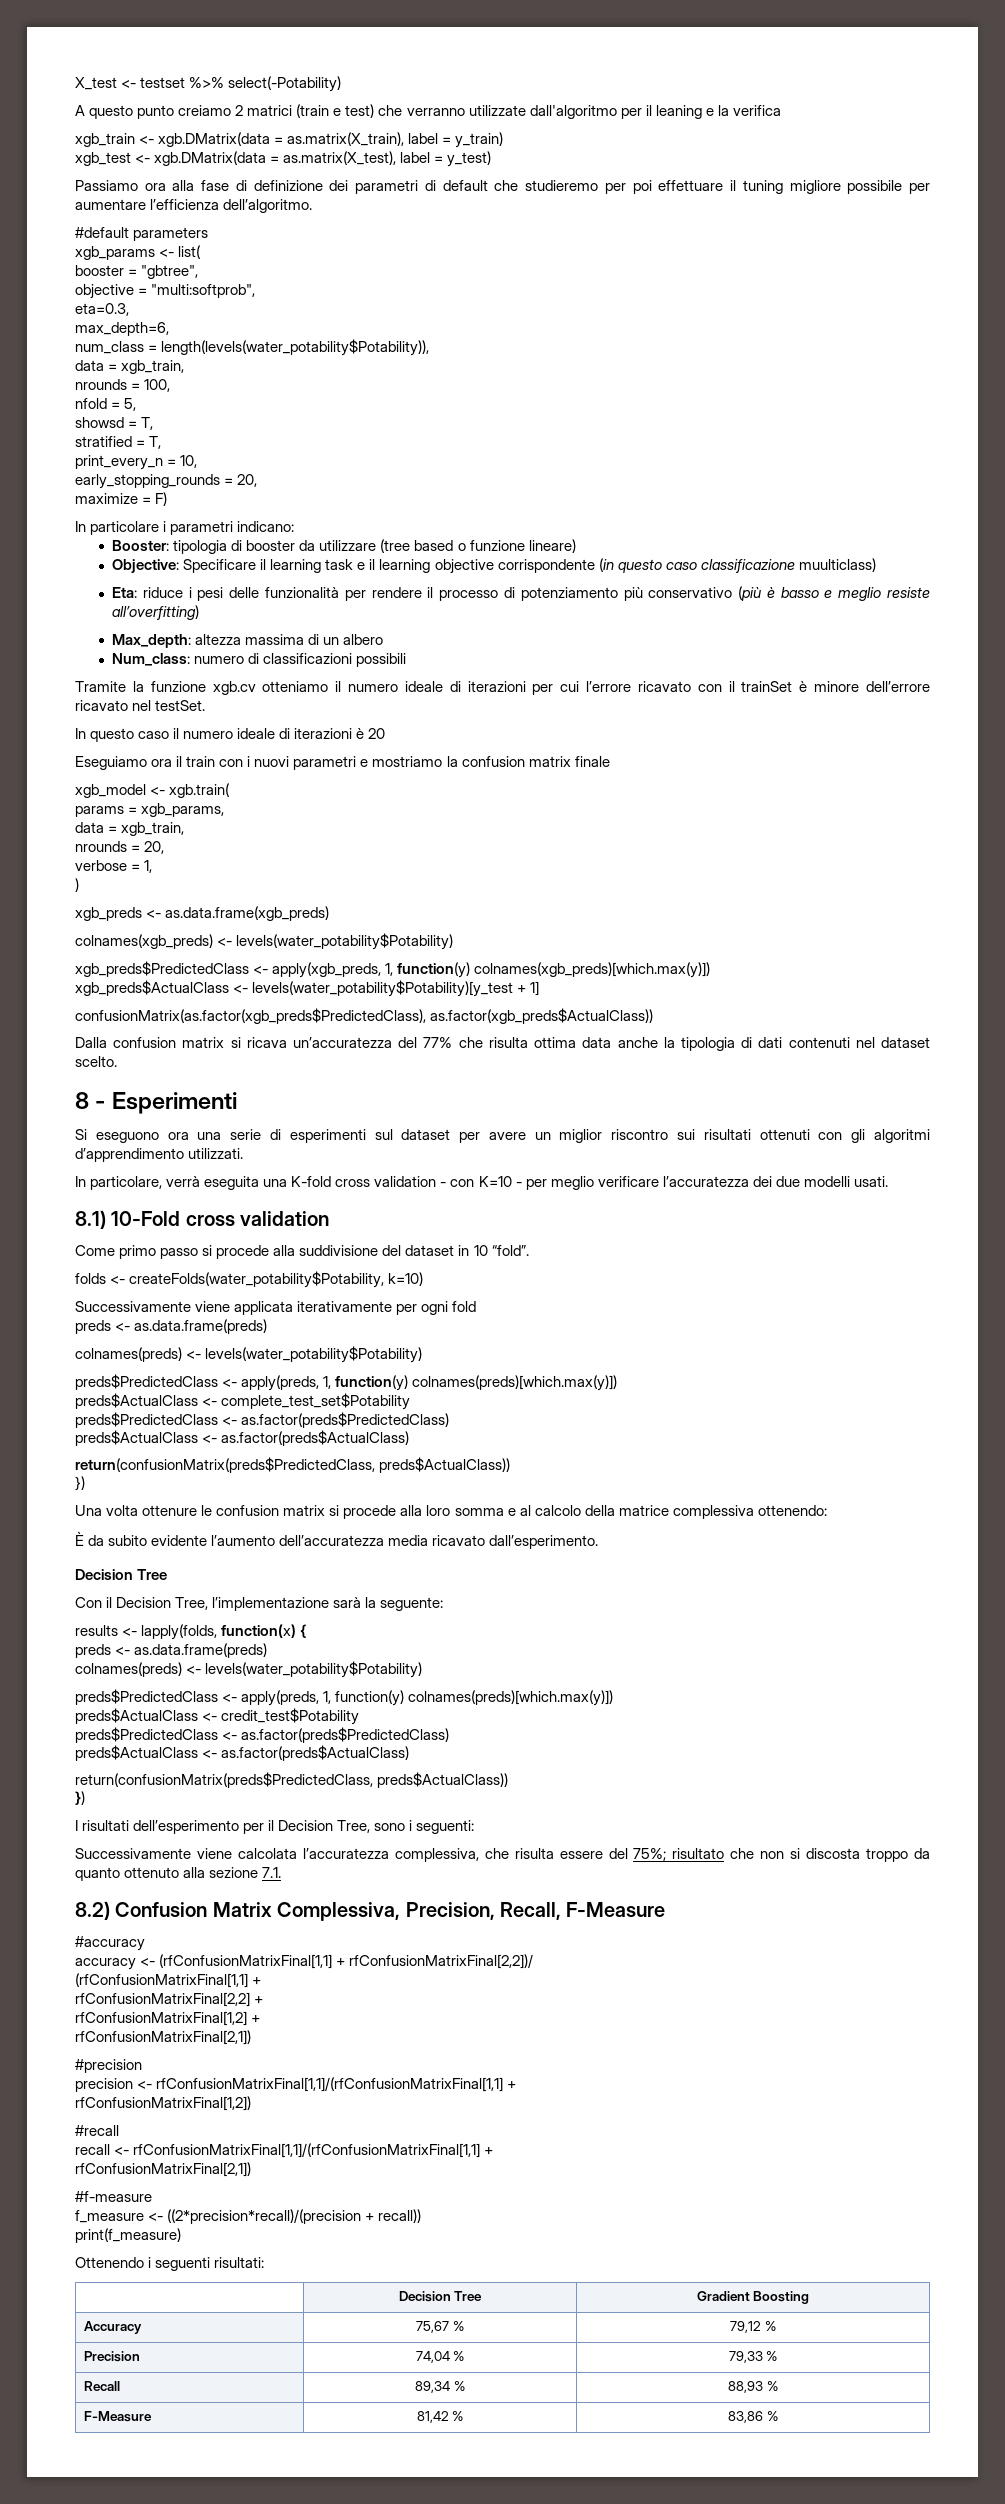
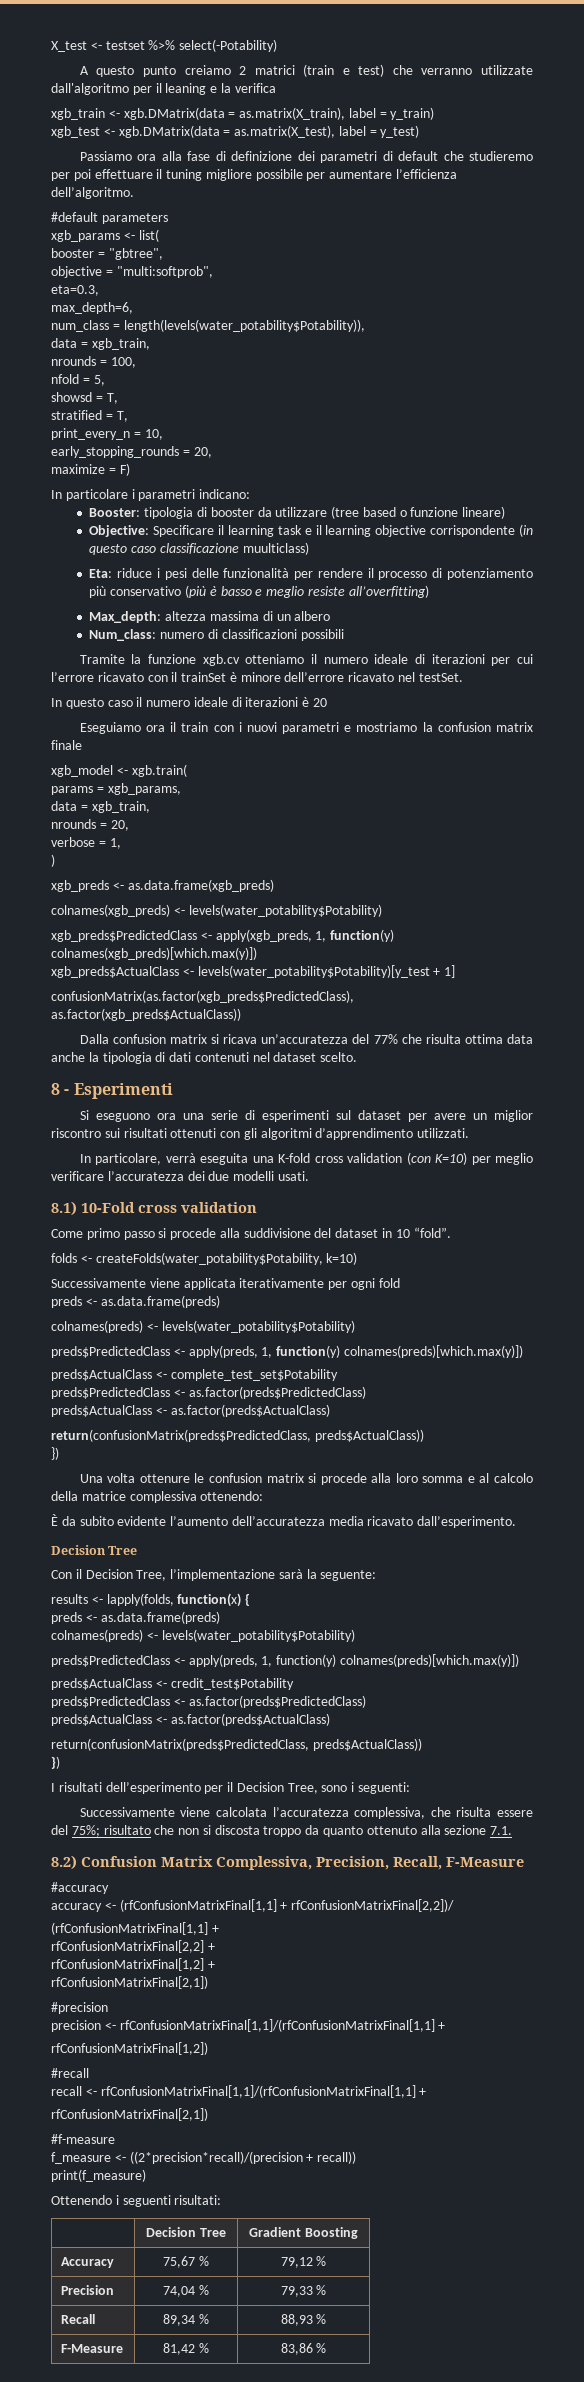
- In particolare, verrà eseguita una K-fold cross validation - con K=10 - per meglio verificare l’accuratezza dei due modelli usati.
+ In particolare, verrà eseguita una K-fold cross validation (con K=10) per meglio verificare l’accuratezza dei due modelli usati.

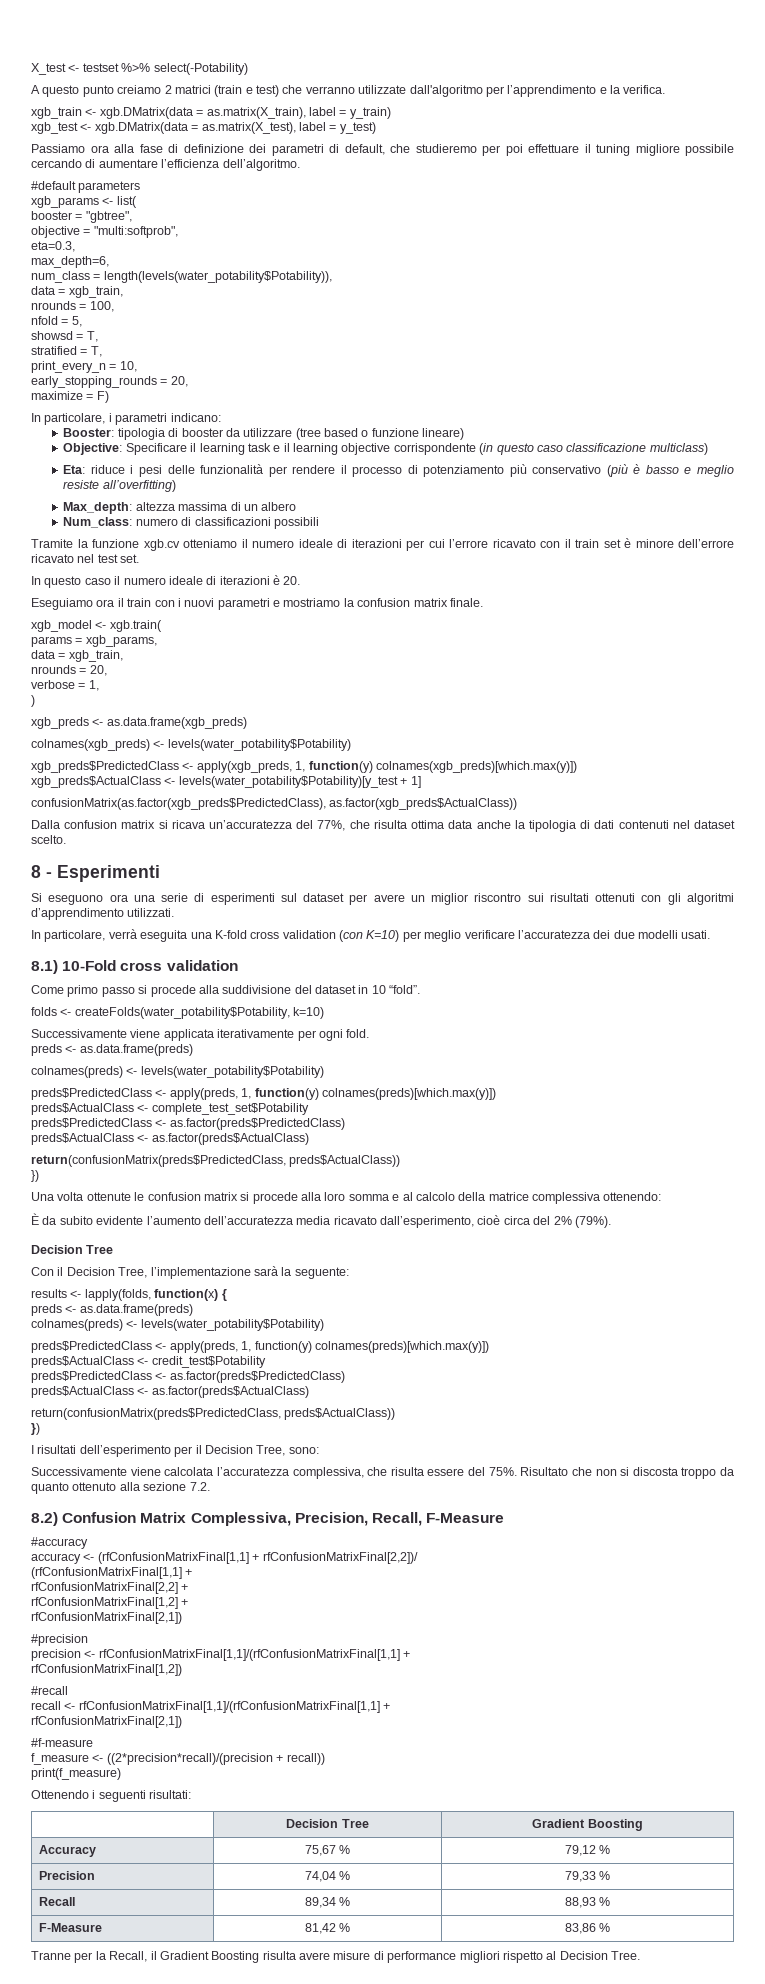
- A questo punto creiamo 2 matrici (train e test) che verranno utilizzate dall'algoritmo per il leaning e la verifica
+ A questo punto creiamo 2 matrici (train e test) che verranno utilizzate dall'algoritmo per l’apprendimento e la verifica.
- Passiamo ora alla fase di definizione dei parametri di default che studieremo per poi effettuare il tuning migliore possibile per aumentare l’efficienza dell’algoritmo.
+ Passiamo ora alla fase di definizione dei parametri di default, che studieremo per poi effettuare il tuning migliore possibile cercando di aumentare l’efficienza dell’algoritmo.
- In particolare i parametri indicano:
+ In particolare, i parametri indicano:
- Objective: Specificare il learning task e il learning objective corrispondente (in questo caso classificazione muulticlass)
+ Objective: Specificare il learning task e il learning objective corrispondente (in questo caso classificazione multiclass)
- Tramite la funzione xgb.cv otteniamo il numero ideale di iterazioni per cui l’errore ricavato con il trainSet è minore dell’errore ricavato nel testSet.
+ Tramite la funzione xgb.cv otteniamo il numero ideale di iterazioni per cui l’errore ricavato con il train set è minore dell’errore ricavato nel test set.
- In questo caso il numero ideale di iterazioni è 20
+ In questo caso il numero ideale di iterazioni è 20.
- Eseguiamo ora il train con i nuovi parametri e mostriamo la confusion matrix finale
+ Eseguiamo ora il train con i nuovi parametri e mostriamo la confusion matrix finale.
- Dalla confusion matrix si ricava un’accuratezza del 77% che risulta ottima data anche la tipologia di dati contenuti nel dataset scelto.
+ Dalla confusion matrix si ricava un’accuratezza del 77%, che risulta ottima data anche la tipologia di dati contenuti nel dataset scelto.
- Successivamente viene applicata iterativamente per ogni fold
+ Successivamente viene applicata iterativamente per ogni fold.
- Una volta ottenure le confusion matrix si procede alla loro somma e al calcolo della matrice complessiva ottenendo:
+ Una volta ottenute le confusion matrix si procede alla loro somma e al calcolo della matrice complessiva ottenendo:
- È da subito evidente l’aumento dell’accuratezza media ricavato dall’esperimento.
+ È da subito evidente l’aumento dell’accuratezza media ricavato dall’esperimento, cioè circa del 2% (79%).
- I risultati dell’esperimento per il Decision Tree, sono i seguenti:
+ I risultati dell’esperimento per il Decision Tree, sono:
- Successivamente viene calcolata l’accuratezza complessiva, che risulta essere del 75%; risultato che non si discosta troppo da quanto ottenuto alla sezione 7.1.
+ Successivamente viene calcolata l’accuratezza complessiva, che risulta essere del 75%. Risultato che non si discosta troppo da quanto ottenuto alla sezione 7.2.
+ Tranne per la Recall, il Gradient Boosting risulta avere misure di performance migliori rispetto al Decision Tree.

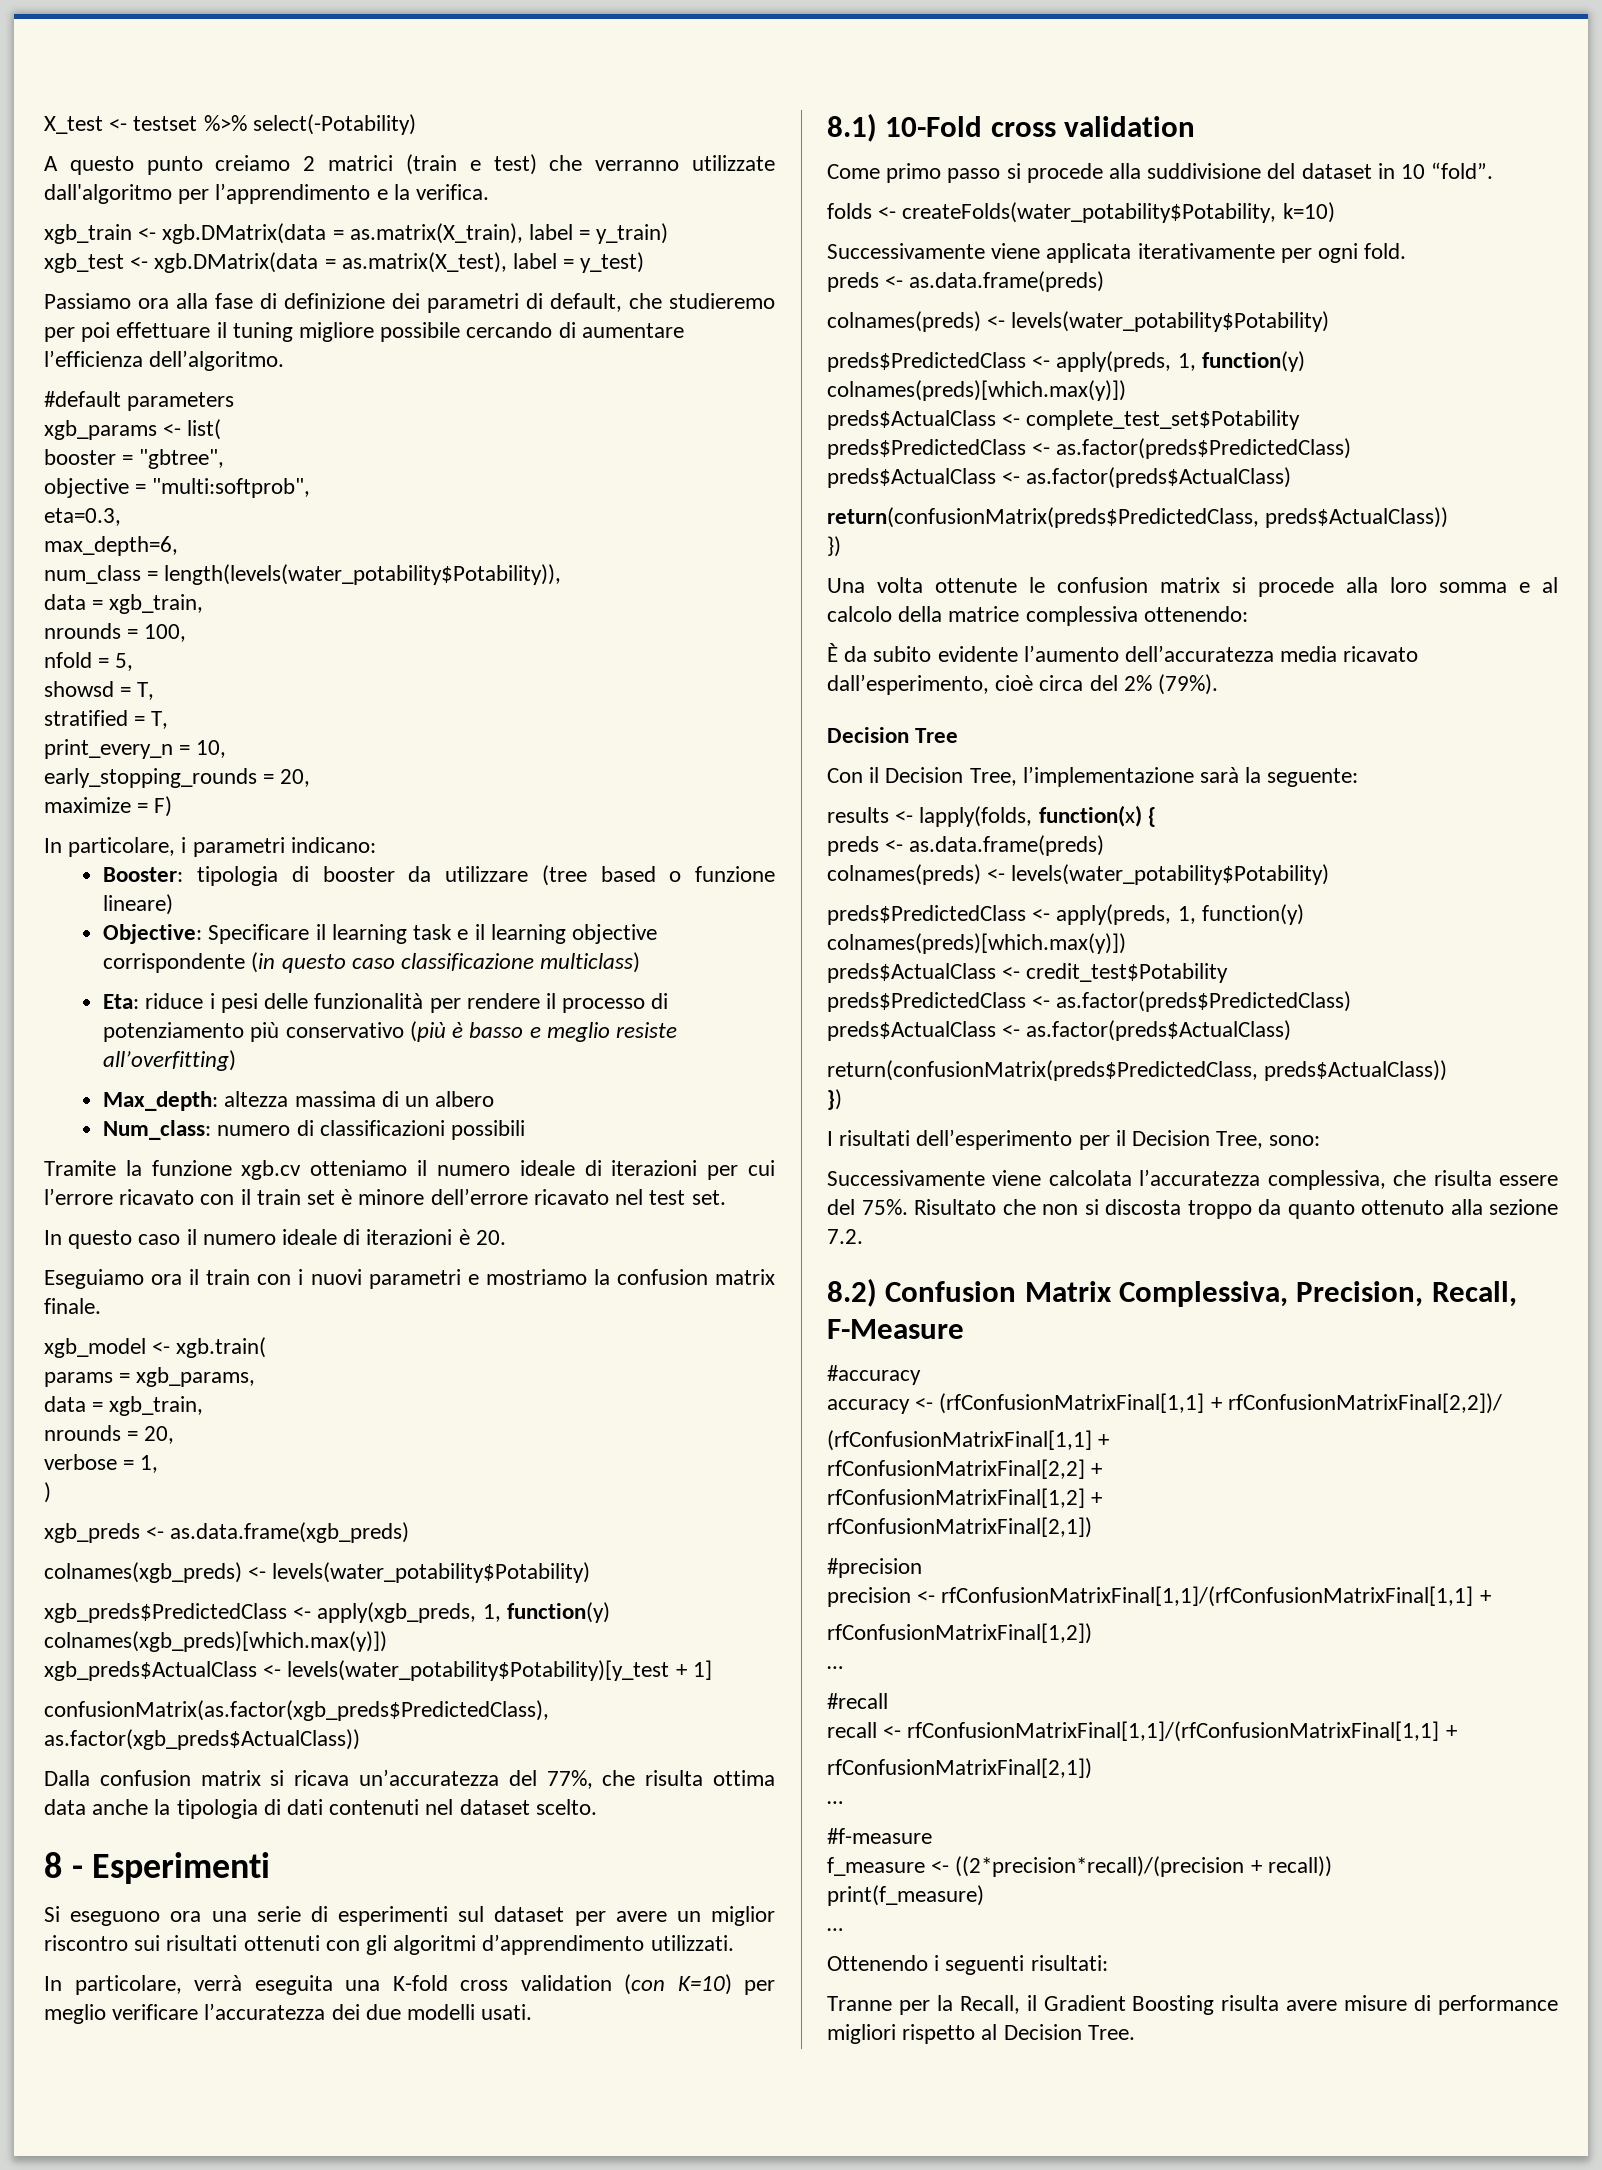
  rfConfusionMatrixFinal[1,2])
+ …
  recall <- rfConfusionMatrixFinal[1,1]/(rfConfusionMatrixFinal[1,1] +
  rfConfusionMatrixFinal[2,1])
+ …
  print(f_measure)
+ …
- | Decision Tree | Gradient Boosting
- Accuracy | 75,67 % | 79,12 %
- Precision | 74,04 % | 79,33 %
- Recall | 89,34 % | 88,93 %
- F-Measure | 81,42 % | 83,86 %

